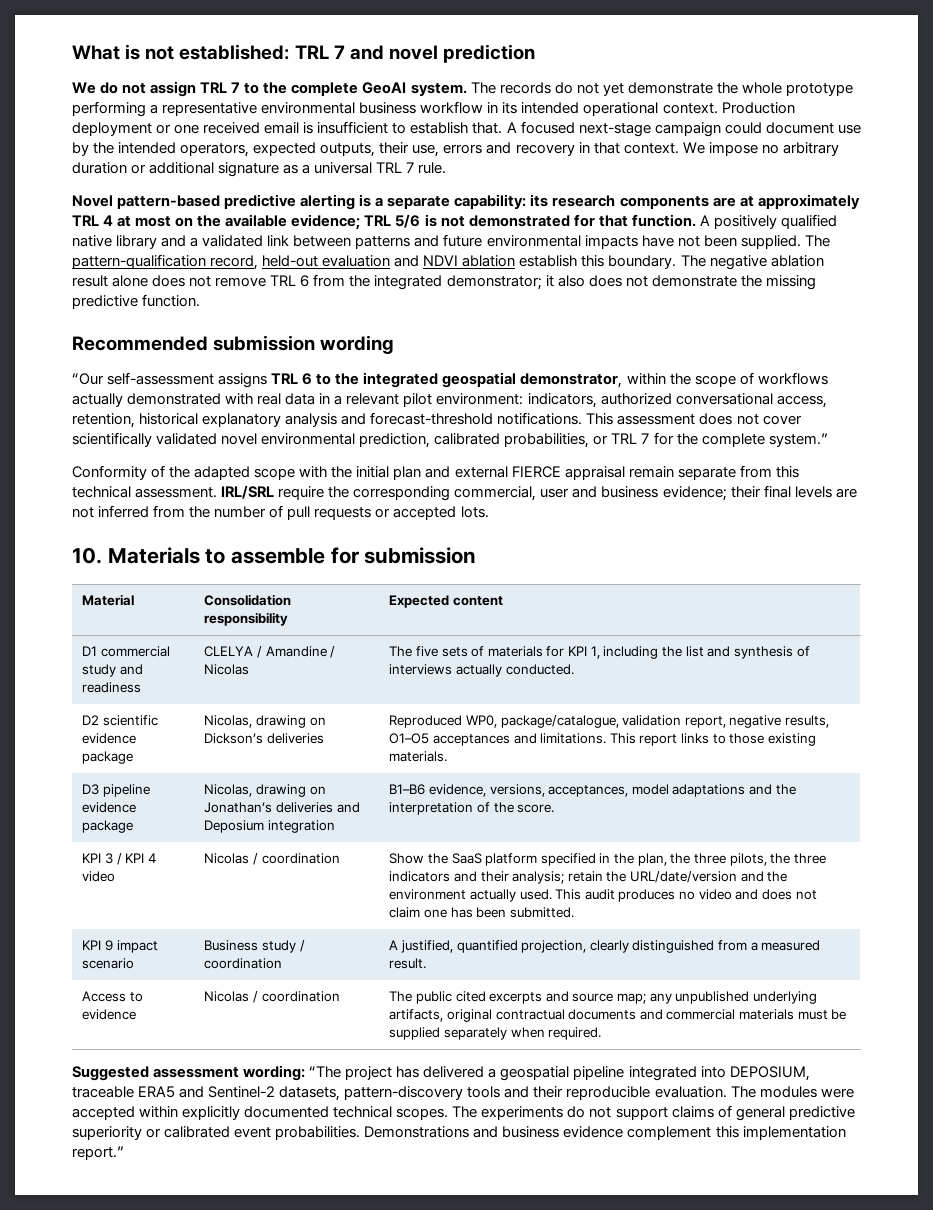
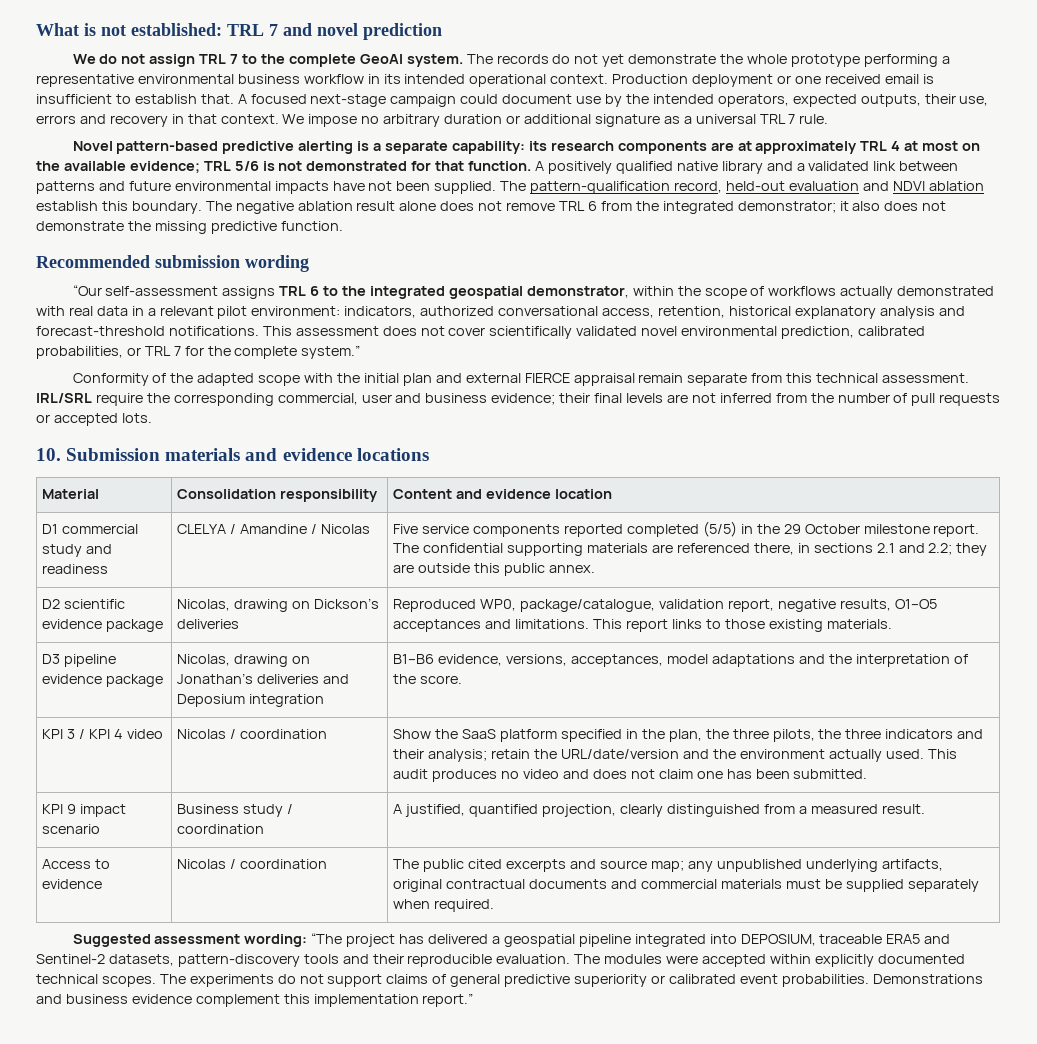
- 10. Materials to assemble for submission
+ 10. Submission materials and evidence locations
- Material | Consolidation responsibility | Expected content
+ Material | Consolidation responsibility | Content and evidence location
- D1 commercial study and readiness | CLELYA / Amandine / Nicolas | The five sets of materials for KPI 1, including the list and synthesis of interviews actually conducted.
+ D1 commercial study and readiness | CLELYA / Amandine / Nicolas | Five service components reported completed (5/5) in the 29 October milestone report. The confidential supporting materials are referenced there, in sections 2.1 and 2.2; they are outside this public annex.

